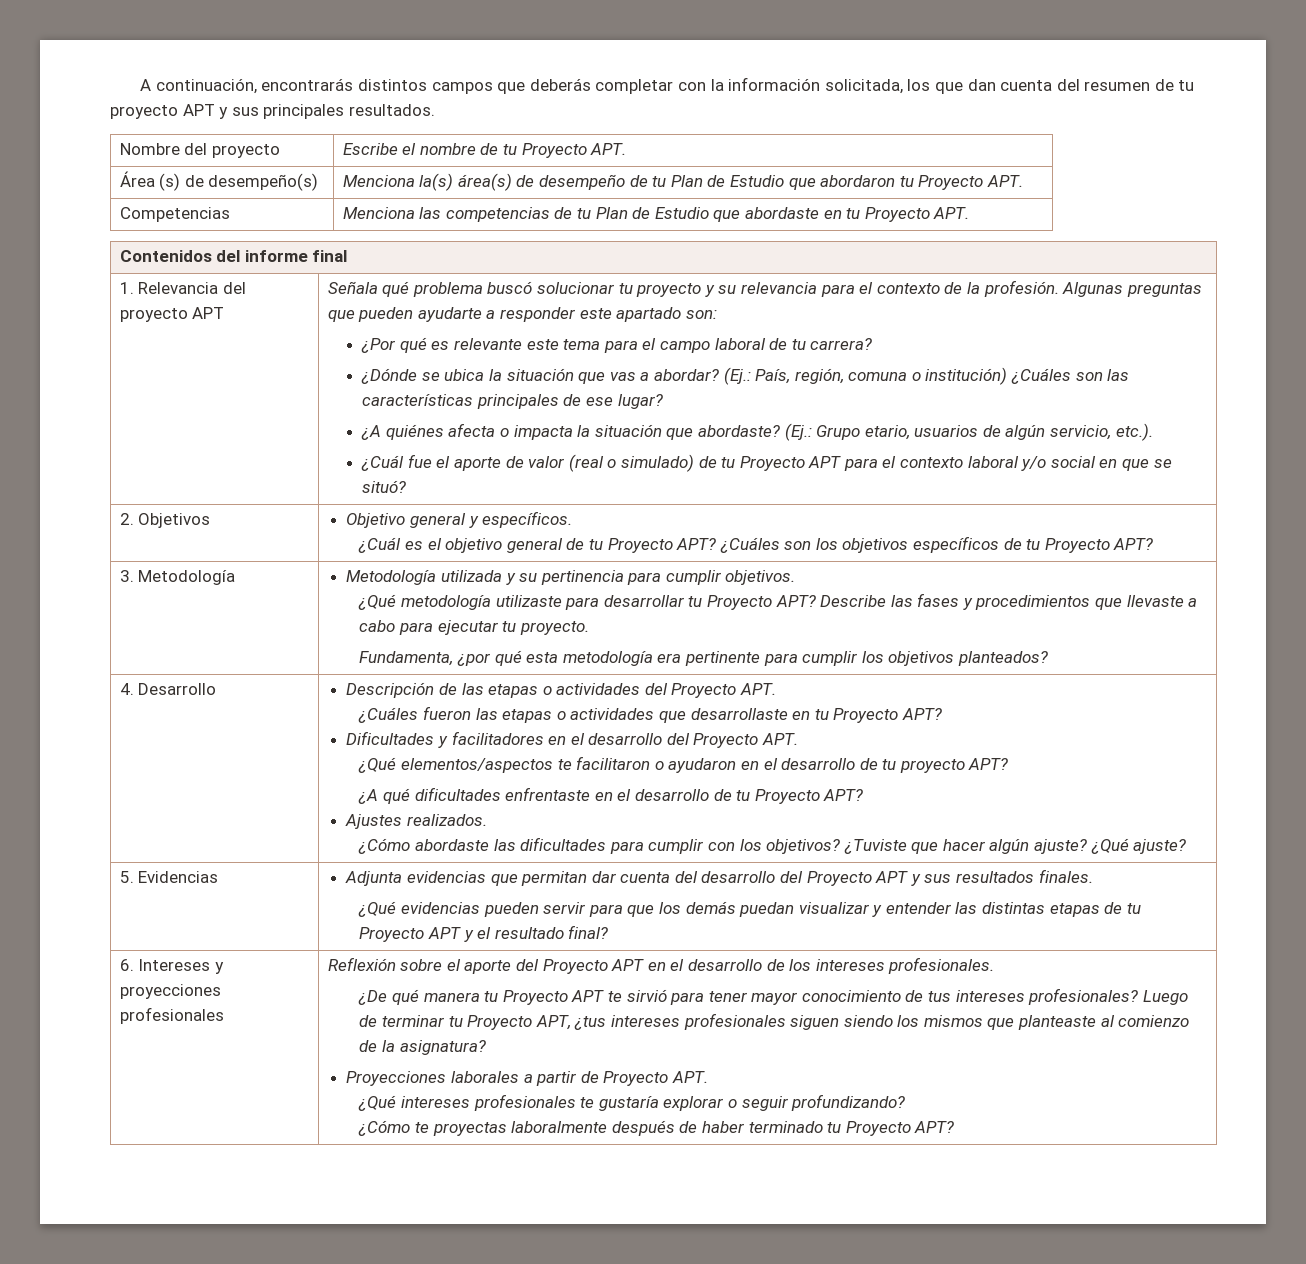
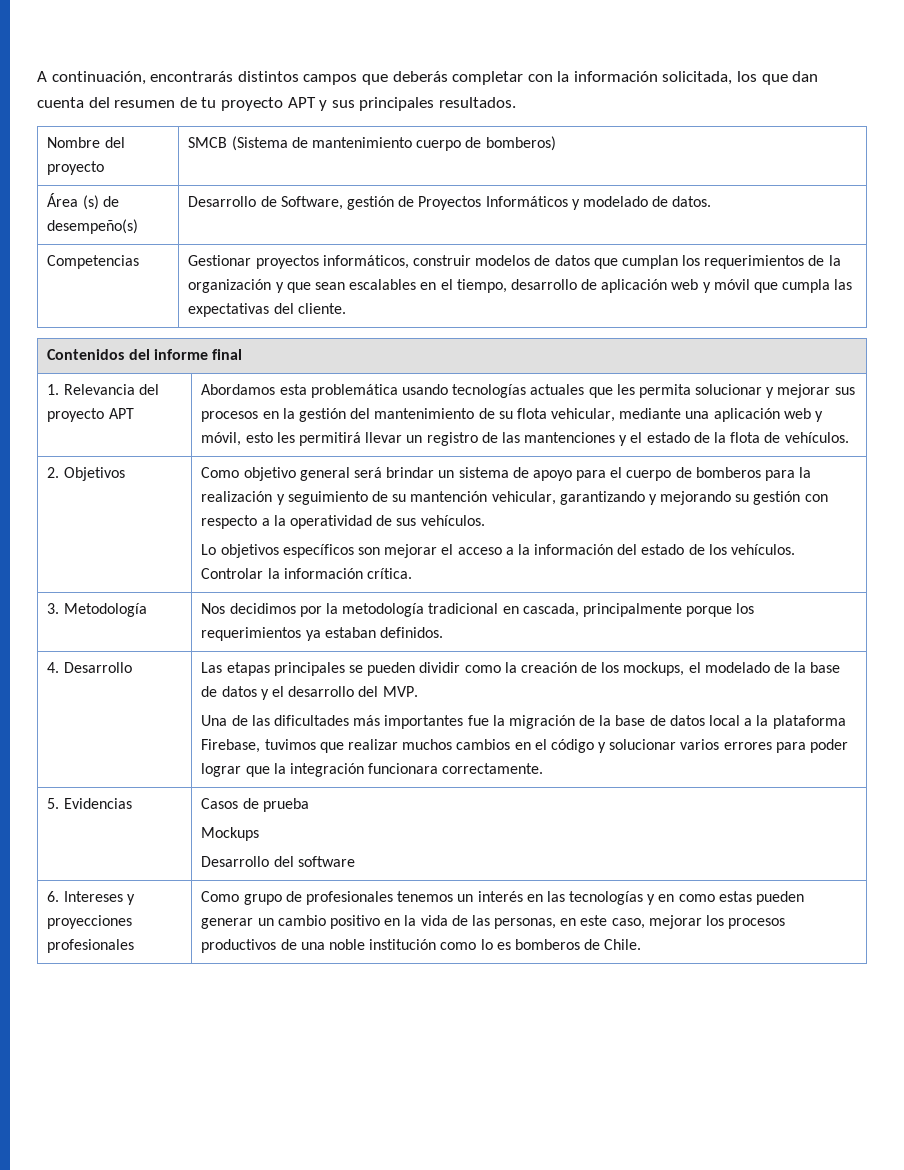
- Nombre del proyecto | Escribe el nombre de tu Proyecto APT.
- Área (s) de desempeño(s) | Menciona la(s) área(s) de desempeño de tu Plan de Estudio que abordaron tu Proyecto APT.
- Competencias | Menciona las competencias de tu Plan de Estudio que abordaste en tu Proyecto APT.
+ Nombre del proyecto | SMCB (Sistema de mantenimiento cuerpo de bomberos)
+ Área (s) de desempeño(s) | Desarrollo de Software, gestión de Proyectos Informáticos y modelado de datos.
+ Competencias | Gestionar proyectos informáticos, construir modelos de datos que cumplan los requerimientos de la organización y que sean escalables en el tiempo, desarrollo de aplicación web y móvil que cumpla las expectativas del cliente.
- Señala qué problema buscó solucionar tu proyecto y su relevancia para el contexto de la profesión. Algunas preguntas que pueden ayudarte a responder este apartado son:
- ¿Por qué es relevante este tema para el campo laboral de tu carrera?
- ¿Dónde se ubica la situación que vas a abordar? (Ej.: País, región, comuna o institución) ¿Cuáles son las características principales de ese lugar?
- ¿A quiénes afecta o impacta la situación que abordaste? (Ej.: Grupo etario, usuarios de algún servicio, etc.).
- ¿Cuál fue el aporte de valor (real o simulado) de tu Proyecto APT para el contexto laboral y/o social en que se situó?
- 2. Objetivos | Objetivo general y específicos.
- ¿Cuál es el objetivo general de tu Proyecto APT? ¿Cuáles son los objetivos específicos de tu Proyecto APT?
- 3. Metodología | Metodología utilizada y su pertinencia para cumplir objetivos.
- ¿Qué metodología utilizaste para desarrollar tu Proyecto APT? Describe las fases y procedimientos que llevaste a cabo para ejecutar tu proyecto.
- Fundamenta, ¿por qué esta metodología era pertinente para cumplir los objetivos planteados?
- 4. Desarrollo | Descripción de las etapas o actividades del Proyecto APT.
- ¿Cuáles fueron las etapas o actividades que desarrollaste en tu Proyecto APT?
- Dificultades y facilitadores en el desarrollo del Proyecto APT.
- ¿Qué elementos/aspectos te facilitaron o ayudaron en el desarrollo de tu proyecto APT?
- ¿A qué dificultades enfrentaste en el desarrollo de tu Proyecto APT?
- Ajustes realizados.
- ¿Cómo abordaste las dificultades para cumplir con los objetivos? ¿Tuviste que hacer algún ajuste? ¿Qué ajuste?
- 5. Evidencias | Adjunta evidencias que permitan dar cuenta del desarrollo del Proyecto APT y sus resultados finales.
- ¿Qué evidencias pueden servir para que los demás puedan visualizar y entender las distintas etapas de tu Proyecto APT y el resultado final?
+ Abordamos esta problemática usando tecnologías actuales que les permita solucionar y mejorar sus procesos en la gestión del mantenimiento de su flota vehicular, mediante una aplicación web y móvil, esto les permitirá llevar un registro de las mantenciones y el estado de la flota de vehículos.
+ 2. Objetivos | Como objetivo general será brindar un sistema de apoyo para el cuerpo de bomberos para la realización y seguimiento de su mantención vehicular, garantizando y mejorando su gestión con respecto a la operatividad de sus vehículos.
+ Lo objetivos específicos son mejorar el acceso a la información del estado de los vehículos. Controlar la información crítica.
+ 3. Metodología | Nos decidimos por la metodología tradicional en cascada, principalmente porque los requerimientos ya estaban definidos.
+ 4. Desarrollo | Las etapas principales se pueden dividir como la creación de los mockups, el modelado de la base de datos y el desarrollo del MVP.
+ Una de las dificultades más importantes fue la migración de la base de datos local a la plataforma Firebase, tuvimos que realizar muchos cambios en el código y solucionar varios errores para poder lograr que la integración funcionara correctamente.
+ 5. Evidencias | Casos de prueba
+ Mockups
+ Desarrollo del software
- Reflexión sobre el aporte del Proyecto APT en el desarrollo de los intereses profesionales.
- ¿De qué manera tu Proyecto APT te sirvió para tener mayor conocimiento de tus intereses profesionales? Luego de terminar tu Proyecto APT, ¿tus intereses profesionales siguen siendo los mismos que planteaste al comienzo de la asignatura?
- Proyecciones laborales a partir de Proyecto APT.
- ¿Qué intereses profesionales te gustaría explorar o seguir profundizando?
- ¿Cómo te proyectas laboralmente después de haber terminado tu Proyecto APT?
+ Como grupo de profesionales tenemos un interés en las tecnologías y en como estas pueden generar un cambio positivo en la vida de las personas, en este caso, mejorar los procesos productivos de una noble institución como lo es bomberos de Chile.

